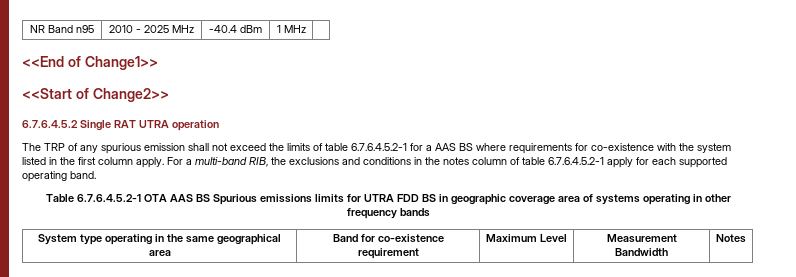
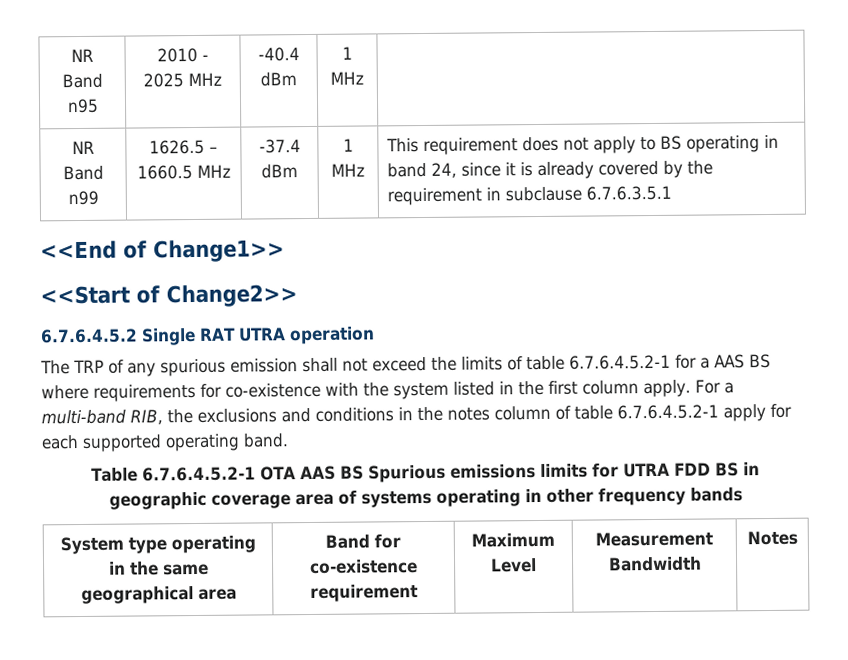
+ NR Band n99 | 1626.5 – 1660.5 MHz | -37.4 dBm | 1 MHz | This requirement does not apply to BS operating in band 24, since it is already covered by the requirement in subclause 6.7.6.3.5.1

